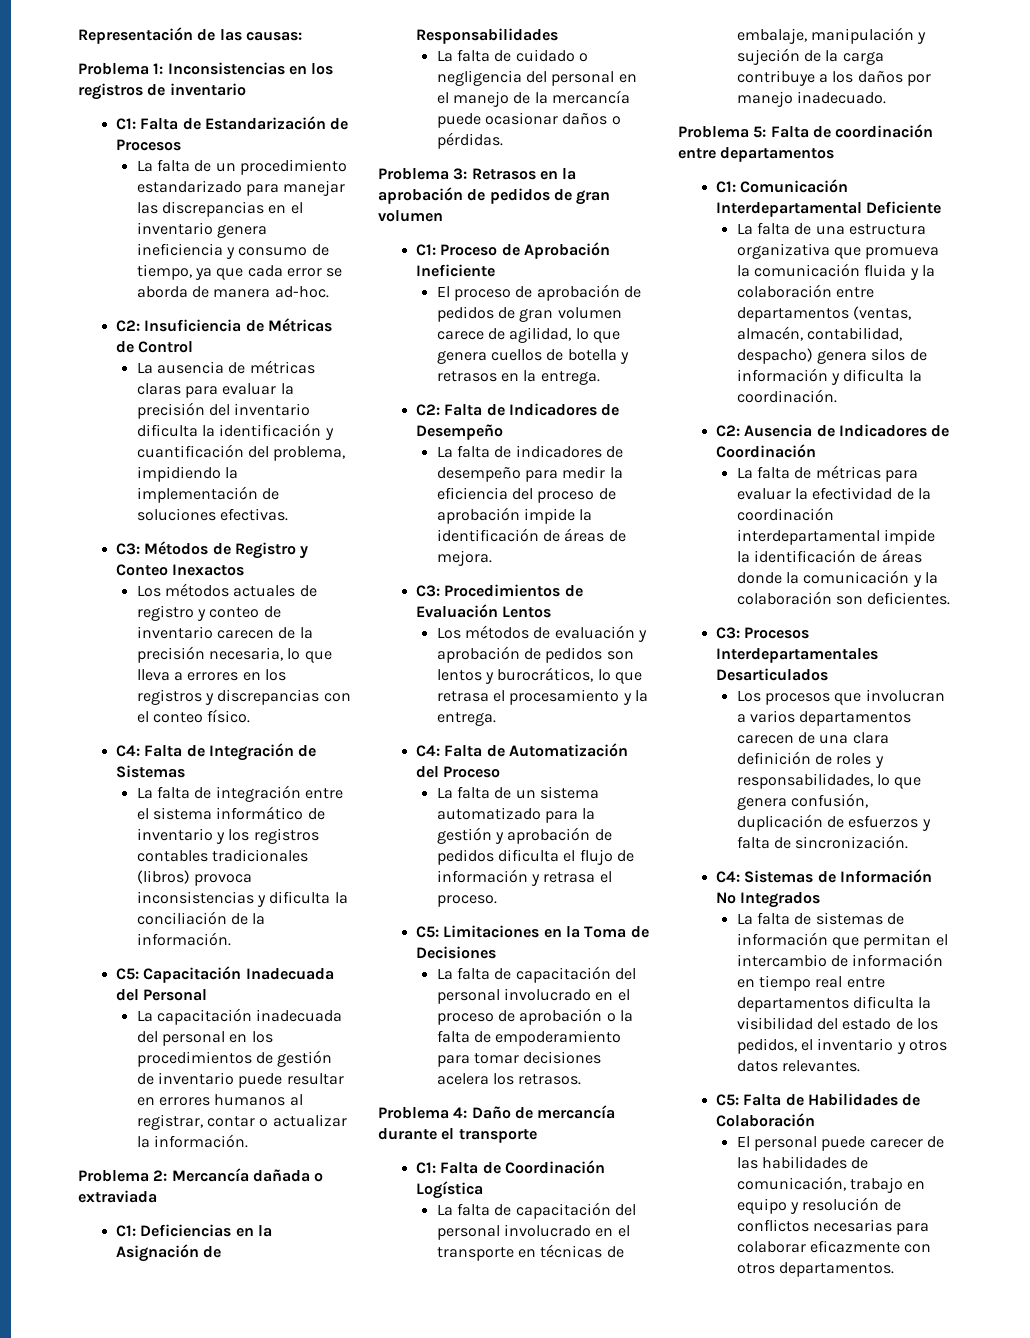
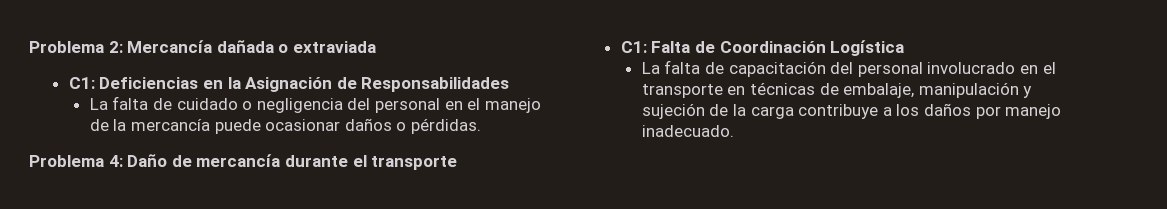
- Representación de las causas:
- Problema 1: Inconsistencias en los registros de inventario
- C1: Falta de Estandarización de Procesos
- La falta de un procedimiento estandarizado para manejar las discrepancias en el inventario genera ineficiencia y consumo de tiempo, ya que cada error se aborda de manera ad-hoc.
- C2: Insuficiencia de Métricas de Control
- La ausencia de métricas claras para evaluar la precisión del inventario dificulta la identificación y cuantificación del problema, impidiendo la implementación de soluciones efectivas.
- C3: Métodos de Registro y Conteo Inexactos
- Los métodos actuales de registro y conteo de inventario carecen de la precisión necesaria, lo que lleva a errores en los registros y discrepancias con el conteo físico.
- C4: Falta de Integración de Sistemas
- La falta de integración entre el sistema informático de inventario y los registros contables tradicionales (libros) provoca inconsistencias y dificulta la conciliación de la información.
- C5: Capacitación Inadecuada del Personal
- La capacitación inadecuada del personal en los procedimientos de gestión de inventario puede resultar en errores humanos al registrar, contar o actualizar la información.
- Problema 3: Retrasos en la aprobación de pedidos de gran volumen
- C1: Proceso de Aprobación Ineficiente
- El proceso de aprobación de pedidos de gran volumen carece de agilidad, lo que genera cuellos de botella y retrasos en la entrega.
- C2: Falta de Indicadores de Desempeño
- La falta de indicadores de desempeño para medir la eficiencia del proceso de aprobación impide la identificación de áreas de mejora.
- C3: Procedimientos de Evaluación Lentos
- Los métodos de evaluación y aprobación de pedidos son lentos y burocráticos, lo que retrasa el procesamiento y la entrega.
- C4: Falta de Automatización del Proceso
- La falta de un sistema automatizado para la gestión y aprobación de pedidos dificulta el flujo de información y retrasa el proceso.
- C5: Limitaciones en la Toma de Decisiones
- La falta de capacitación del personal involucrado en el proceso de aprobación o la falta de empoderamiento para tomar decisiones acelera los retrasos.
- Problema 5: Falta de coordinación entre departamentos
- C1: Comunicación Interdepartamental Deficiente
- La falta de una estructura organizativa que promueva la comunicación fluida y la colaboración entre departamentos (ventas, almacén, contabilidad, despacho) genera silos de información y dificulta la coordinación.
- C2: Ausencia de Indicadores de Coordinación
- La falta de métricas para evaluar la efectividad de la coordinación interdepartamental impide la identificación de áreas donde la comunicación y la colaboración son deficientes.
- C3: Procesos Interdepartamentales Desarticulados
- Los procesos que involucran a varios departamentos carecen de una clara definición de roles y responsabilidades, lo que genera confusión, duplicación de esfuerzos y falta de sincronización.
- C4: Sistemas de Información No Integrados
- La falta de sistemas de información que permitan el intercambio de información en tiempo real entre departamentos dificulta la visibilidad del estado de los pedidos, el inventario y otros datos relevantes.
- C5: Falta de Habilidades de Colaboración
- El personal puede carecer de las habilidades de comunicación, trabajo en equipo y resolución de conflictos necesarias para colaborar eficazmente con otros departamentos.

